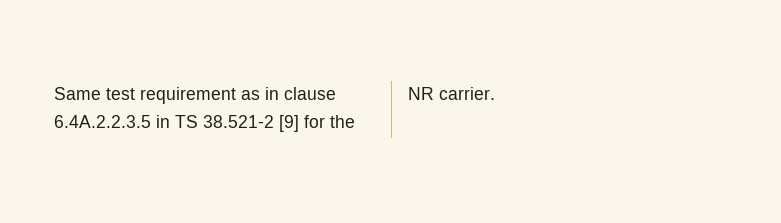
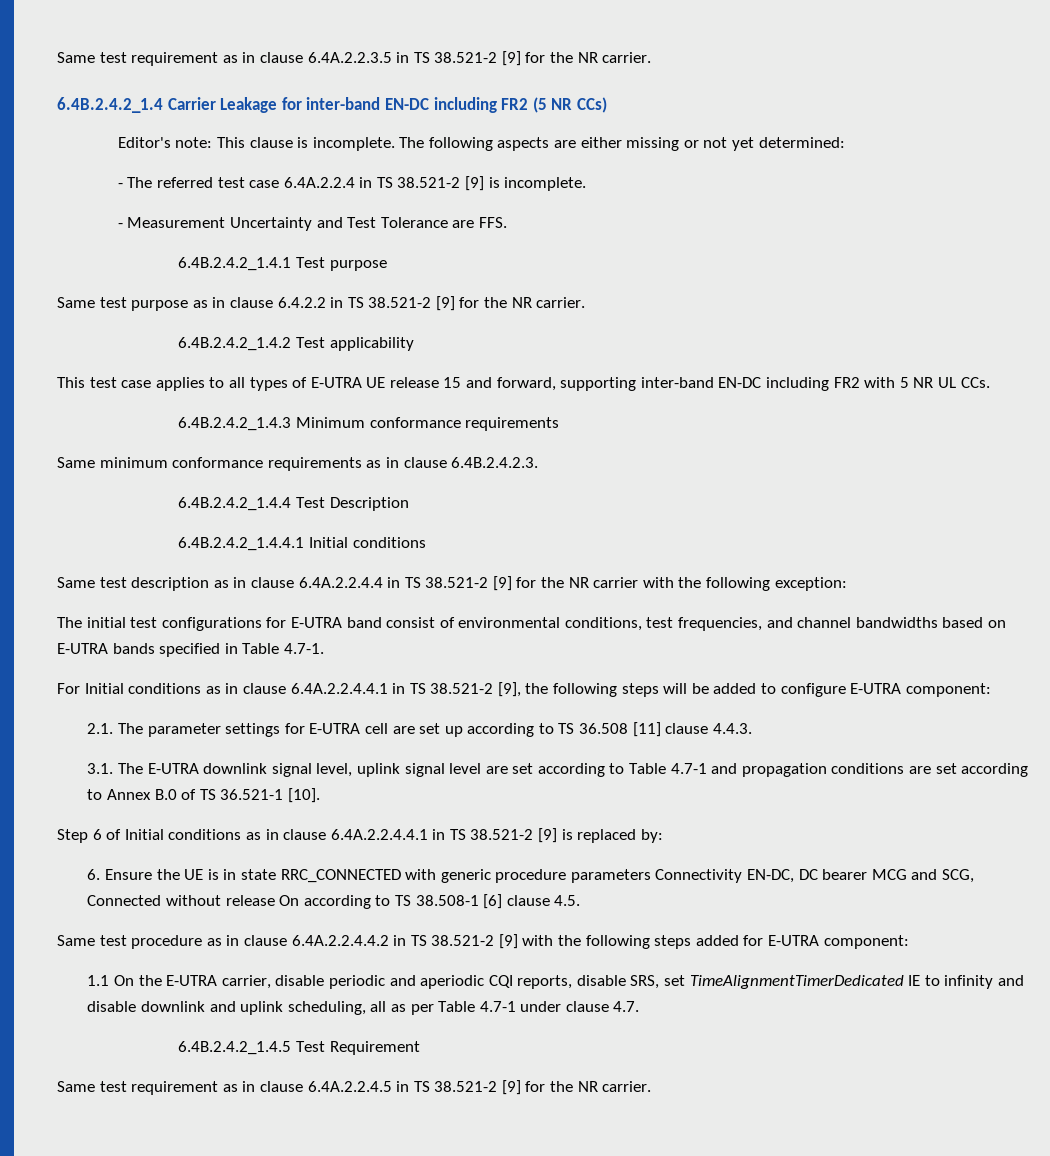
+ 6.4B.2.4.2_1.4 Carrier Leakage for inter-band EN-DC including FR2 (5 NR CCs)
+ Editor's note: This clause is incomplete. The following aspects are either missing or not yet determined:
+ - The referred test case 6.4A.2.2.4 in TS 38.521-2 [9] is incomplete.
+ - Measurement Uncertainty and Test Tolerance are FFS.
+ 6.4B.2.4.2_1.4.1 Test purpose
+ Same test purpose as in clause 6.4.2.2 in TS 38.521-2 [9] for the NR carrier.
+ 6.4B.2.4.2_1.4.2 Test applicability
+ This test case applies to all types of E-UTRA UE release 15 and forward, supporting inter-band EN-DC including FR2 with 5 NR UL CCs.
+ 6.4B.2.4.2_1.4.3 Minimum conformance requirements
+ Same minimum conformance requirements as in clause 6.4B.2.4.2.3.
+ 6.4B.2.4.2_1.4.4 Test Description
+ 6.4B.2.4.2_1.4.4.1 Initial conditions
+ Same test description as in clause 6.4A.2.2.4.4 in TS 38.521-2 [9] for the NR carrier with the following exception:
+ The initial test configurations for E-UTRA band consist of environmental conditions, test frequencies, and channel bandwidths based on E-UTRA bands specified in Table 4.7-1.
+ For Initial conditions as in clause 6.4A.2.2.4.4.1 in TS 38.521-2 [9], the following steps will be added to configure E-UTRA component:
+ 2.1. The parameter settings for E-UTRA cell are set up according to TS 36.508 [11] clause 4.4.3.
+ 3.1. The E-UTRA downlink signal level, uplink signal level are set according to Table 4.7-1 and propagation conditions are set according to Annex B.0 of TS 36.521-1 [10].
+ Step 6 of Initial conditions as in clause 6.4A.2.2.4.4.1 in TS 38.521-2 [9] is replaced by:
+ 6. Ensure the UE is in state RRC_CONNECTED with generic procedure parameters Connectivity EN-DC, DC bearer MCG and SCG, Connected without release On according to TS 38.508-1 [6] clause 4.5.
+ Same test procedure as in clause 6.4A.2.2.4.4.2 in TS 38.521-2 [9] with the following steps added for E-UTRA component:
+ 1.1 On the E-UTRA carrier, disable periodic and aperiodic CQI reports, disable SRS, set TimeAlignmentTimerDedicated IE to infinity and disable downlink and uplink scheduling, all as per Table 4.7-1 under clause 4.7.
+ 6.4B.2.4.2_1.4.5 Test Requirement
+ Same test requirement as in clause 6.4A.2.2.4.5 in TS 38.521-2 [9] for the NR carrier.

